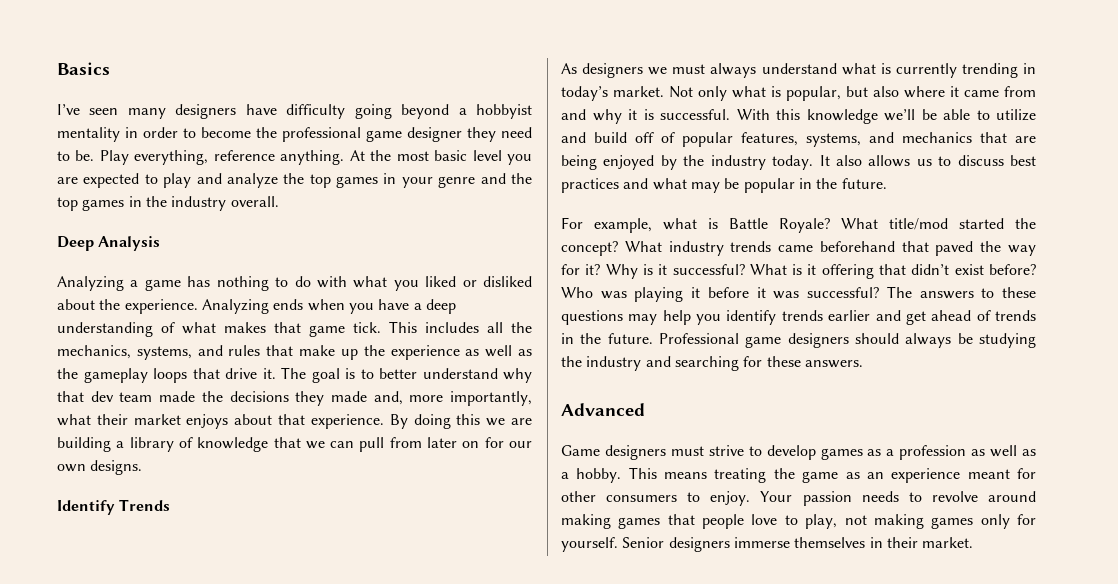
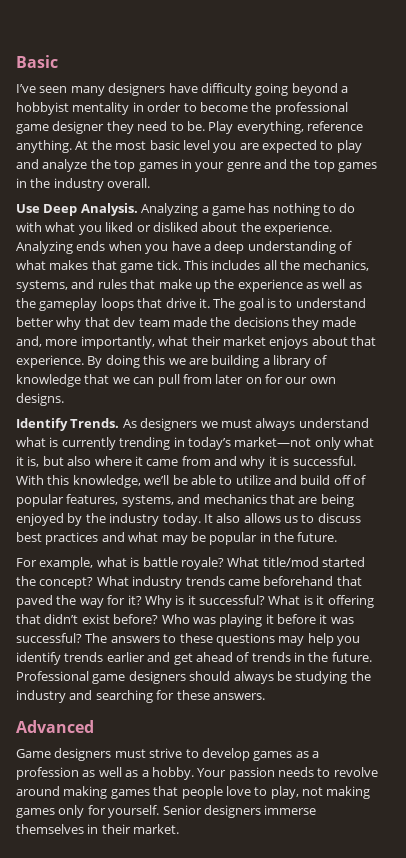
- Basics
+ Basic
- Deep Analysis
- Analyzing a game has nothing to do with what you liked or disliked about the experience.
+ Use Deep Analysis. Analyzing a game has nothing to do with what you liked or disliked about the experience.
- The goal is to better understand why that dev team made the decisions they made and, more importantly, what their market enjoys about that experience.
+ The goal is to understand better why that dev team made the decisions they made and, more importantly, what their market enjoys about that experience.
- Identify Trends
- As designers we must always understand what is currently trending in today’s market. Not only what is popular, but also where it came from and why it is successful.
+ Identify Trends. As designers we must always understand what is currently trending in today’s market—not only what it is, but also where it came from and why it is successful.
- With this knowledge we’ll be able to utilize and build off of popular features, systems, and mechanics that are being enjoyed by the industry today.
+ With this knowledge, we’ll be able to utilize and build off of popular features, systems, and mechanics that are being enjoyed by the industry today.
- For example, what is Battle Royale?
+ For example, what is battle royale?
- This means treating the game as an experience meant for other consumers to enjoy.

